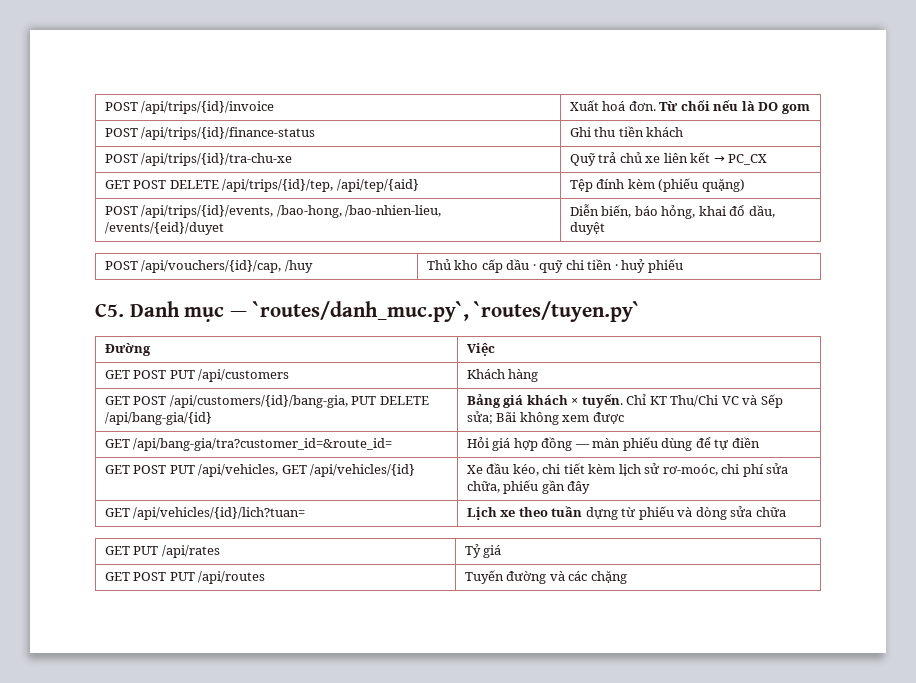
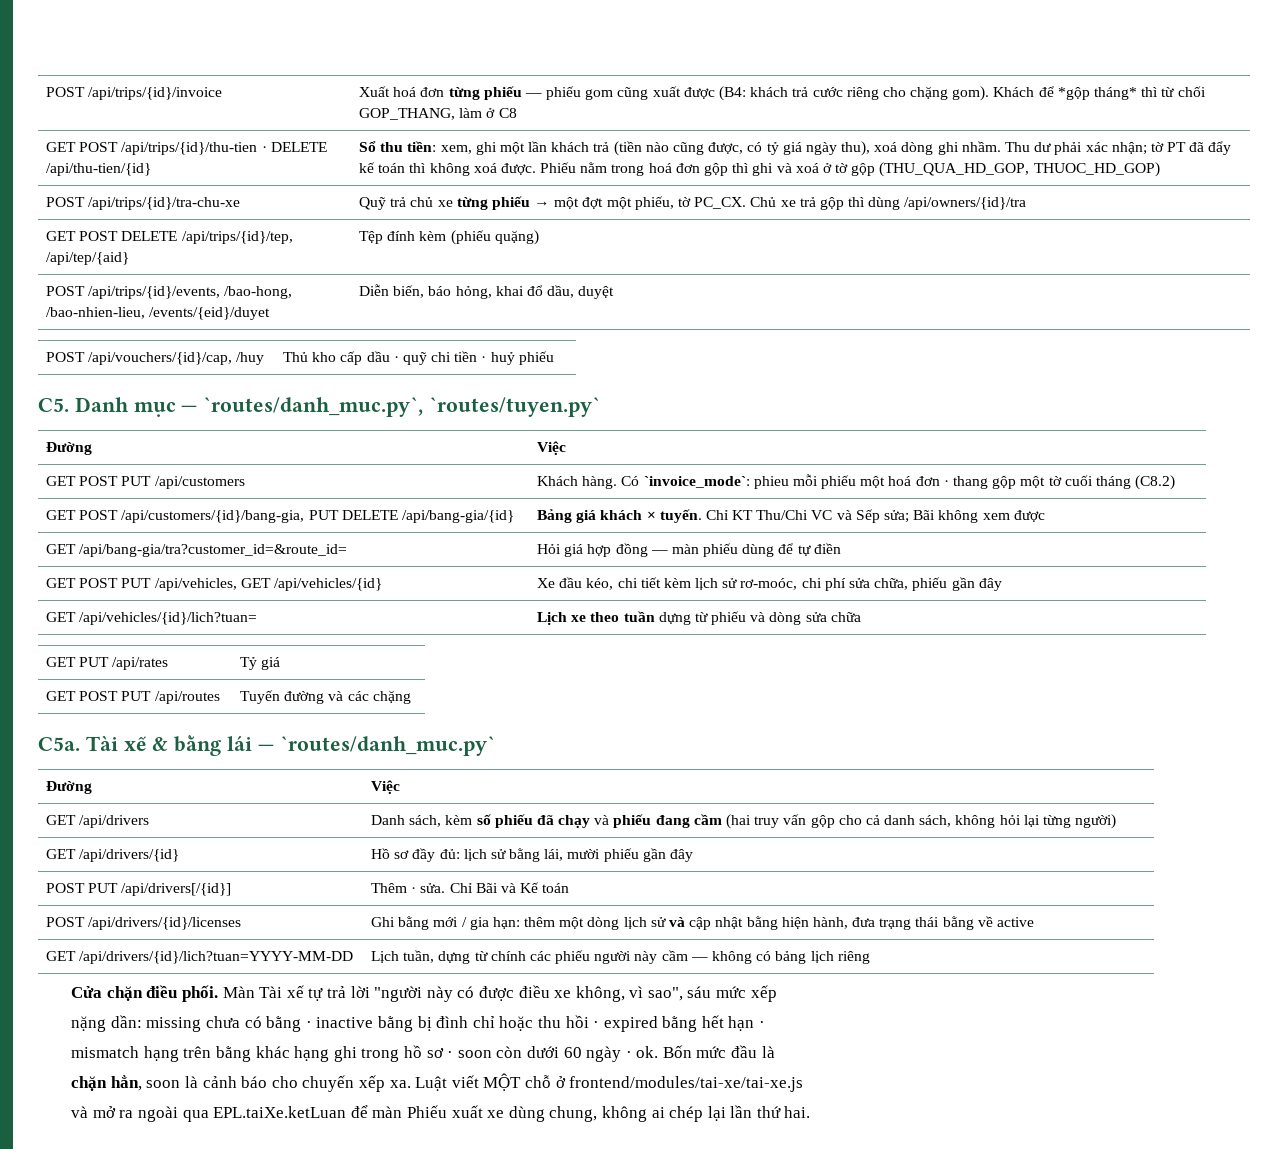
- POST /api/trips/{id}/invoice | Xuất hoá đơn. Từ chối nếu là DO gom
- POST /api/trips/{id}/finance-status | Ghi thu tiền khách
+ POST /api/trips/{id}/invoice | Xuất hoá đơn từng phiếu — phiếu gom cũng xuất được (B4: khách trả cước riêng cho chặng gom). Khách để *gộp tháng* thì từ chối GOP_THANG, làm ở C8
+ GET POST /api/trips/{id}/thu-tien · DELETE /api/thu-tien/{id} | Sổ thu tiền: xem, ghi một lần khách trả (tiền nào cũng được, có tỷ giá ngày thu), xoá dòng ghi nhầm. Thu dư phải xác nhận; tờ PT đã đẩy kế toán thì không xoá được. Phiếu nằm trong hoá đơn gộp thì ghi và xoá ở tờ gộp (THU_QUA_HD_GOP, THUOC_HD_GOP)
- POST /api/trips/{id}/tra-chu-xe | Quỹ trả chủ xe liên kết → PC_CX
+ POST /api/trips/{id}/tra-chu-xe | Quỹ trả chủ xe từng phiếu → một đợt một phiếu, tờ PC_CX. Chủ xe trả gộp thì dùng /api/owners/{id}/tra
- GET POST PUT /api/customers | Khách hàng
+ GET POST PUT /api/customers | Khách hàng. Có `invoice_mode`: phieu mỗi phiếu một hoá đơn · thang gộp một tờ cuối tháng (C8.2)
+ C5a. Tài xế & bằng lái — `routes/danh_muc.py`
+ Đường | Việc
+ GET /api/drivers | Danh sách, kèm số phiếu đã chạy và phiếu đang cầm (hai truy vấn gộp cho cả danh sách, không hỏi lại từng người)
+ GET /api/drivers/{id} | Hồ sơ đầy đủ: lịch sử bằng lái, mười phiếu gần đây
+ POST PUT /api/drivers[/{id}] | Thêm · sửa. Chỉ Bãi và Kế toán
+ POST /api/drivers/{id}/licenses | Ghi bằng mới / gia hạn: thêm một dòng lịch sử và cập nhật bằng hiện hành, đưa trạng thái bằng về active
+ GET /api/drivers/{id}/lich?tuan=YYYY-MM-DD | Lịch tuần, dựng từ chính các phiếu người này cầm — không có bảng lịch riêng
+ Cửa chặn điều phối. Màn Tài xế tự trả lời "người này có được điều xe không, vì sao", sáu mức xếp
+ nặng dần: missing chưa có bằng · inactive bằng bị đình chỉ hoặc thu hồi · expired bằng hết hạn ·
+ mismatch hạng trên bằng khác hạng ghi trong hồ sơ · soon còn dưới 60 ngày · ok. Bốn mức đầu là
+ chặn hẳn, soon là cảnh báo cho chuyến xếp xa. Luật viết MỘT chỗ ở frontend/modules/tai-xe/tai-xe.js
+ và mở ra ngoài qua EPL.taiXe.ketLuan để màn Phiếu xuất xe dùng chung, không ai chép lại lần thứ hai.

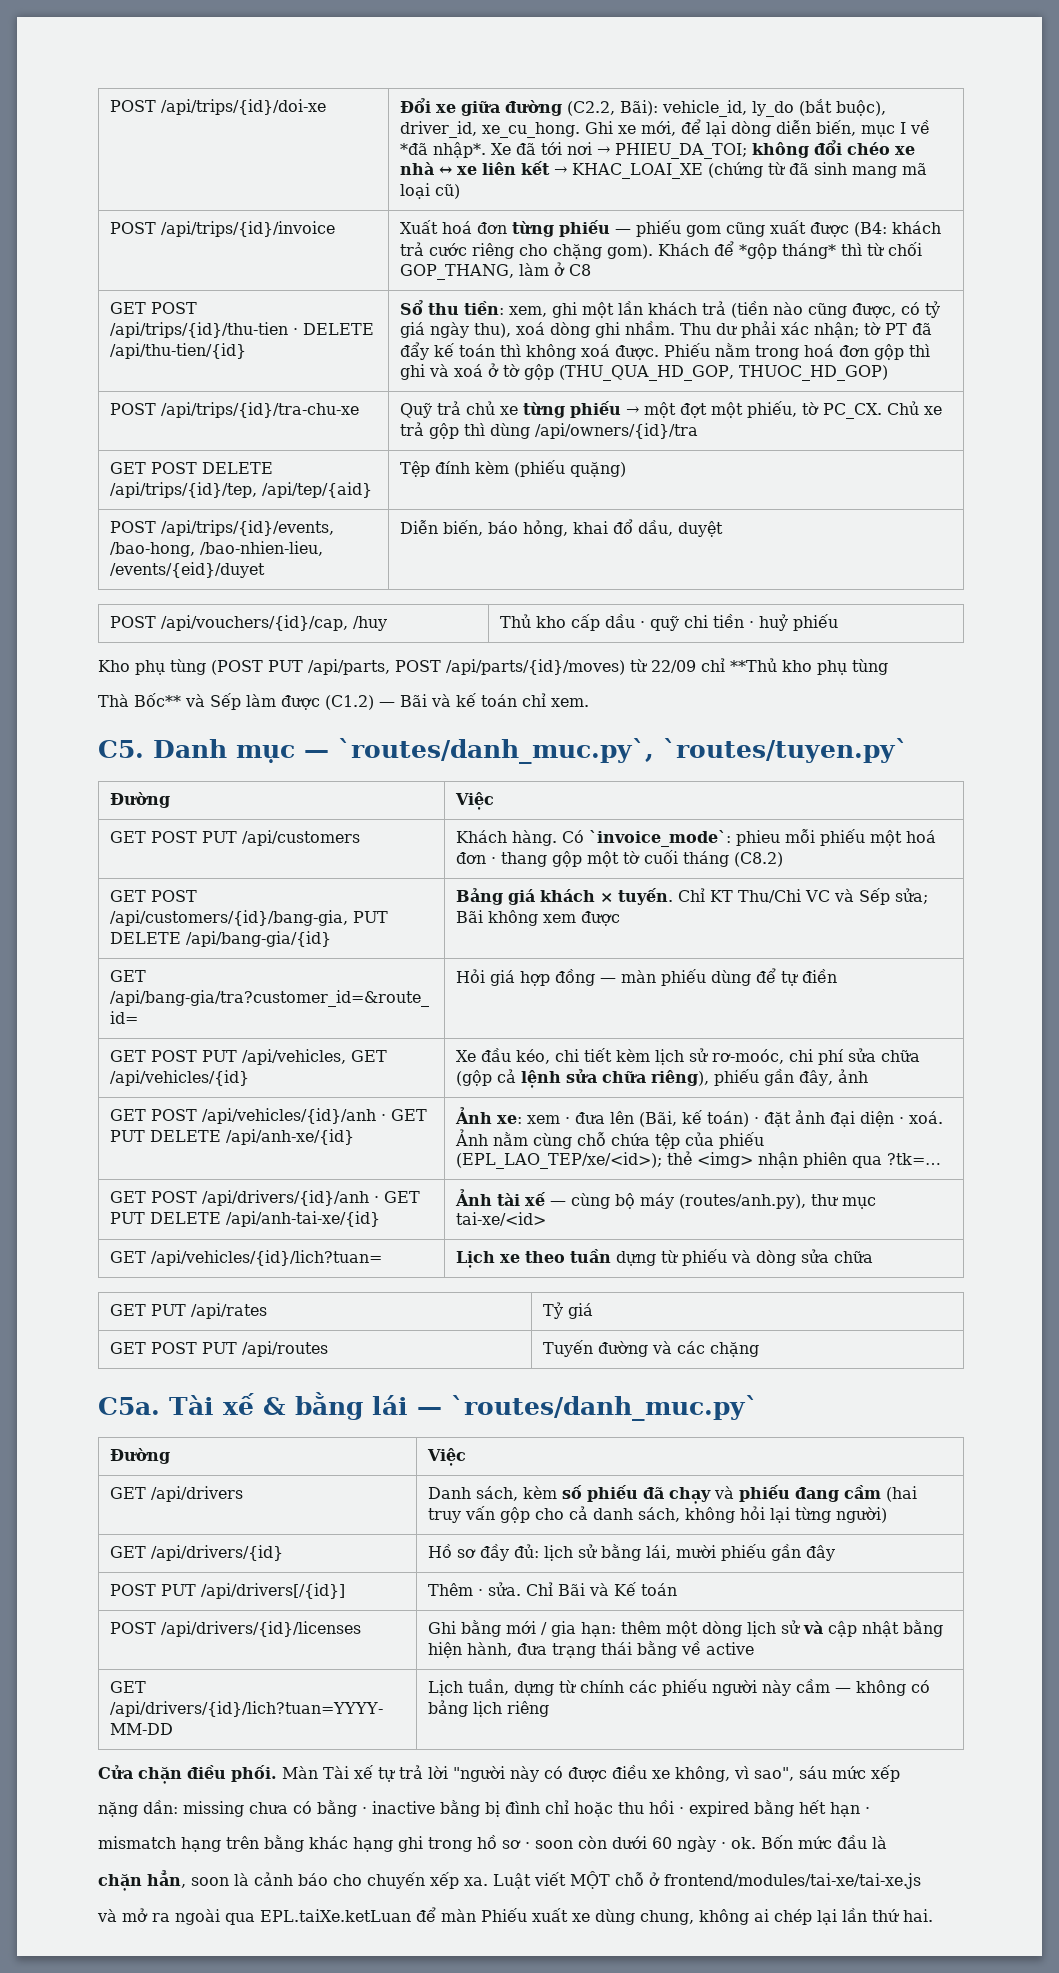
+ POST /api/trips/{id}/doi-xe | Đổi xe giữa đường (C2.2, Bãi): vehicle_id, ly_do (bắt buộc), driver_id, xe_cu_hong. Ghi xe mới, để lại dòng diễn biến, mục I về *đã nhập*. Xe đã tới nơi → PHIEU_DA_TOI; không đổi chéo xe nhà ↔ xe liên kết → KHAC_LOAI_XE (chứng từ đã sinh mang mã loại cũ)
+ Kho phụ tùng (POST PUT /api/parts, POST /api/parts/{id}/moves) từ 22/09 chỉ **Thủ kho phụ tùng
+ Thà Bốc** và Sếp làm được (C1.2) — Bãi và kế toán chỉ xem.
- GET POST PUT /api/vehicles, GET /api/vehicles/{id} | Xe đầu kéo, chi tiết kèm lịch sử rơ-moóc, chi phí sửa chữa, phiếu gần đây
+ GET POST PUT /api/vehicles, GET /api/vehicles/{id} | Xe đầu kéo, chi tiết kèm lịch sử rơ-moóc, chi phí sửa chữa (gộp cả lệnh sửa chữa riêng), phiếu gần đây, ảnh
+ GET POST /api/vehicles/{id}/anh · GET PUT DELETE /api/anh-xe/{id} | Ảnh xe: xem · đưa lên (Bãi, kế toán) · đặt ảnh đại diện · xoá. Ảnh nằm cùng chỗ chứa tệp của phiếu (EPL_LAO_TEP/xe/<id>); thẻ <img> nhận phiên qua ?tk=…
+ GET POST /api/drivers/{id}/anh · GET PUT DELETE /api/anh-tai-xe/{id} | Ảnh tài xế — cùng bộ máy (routes/anh.py), thư mục tai-xe/<id>

